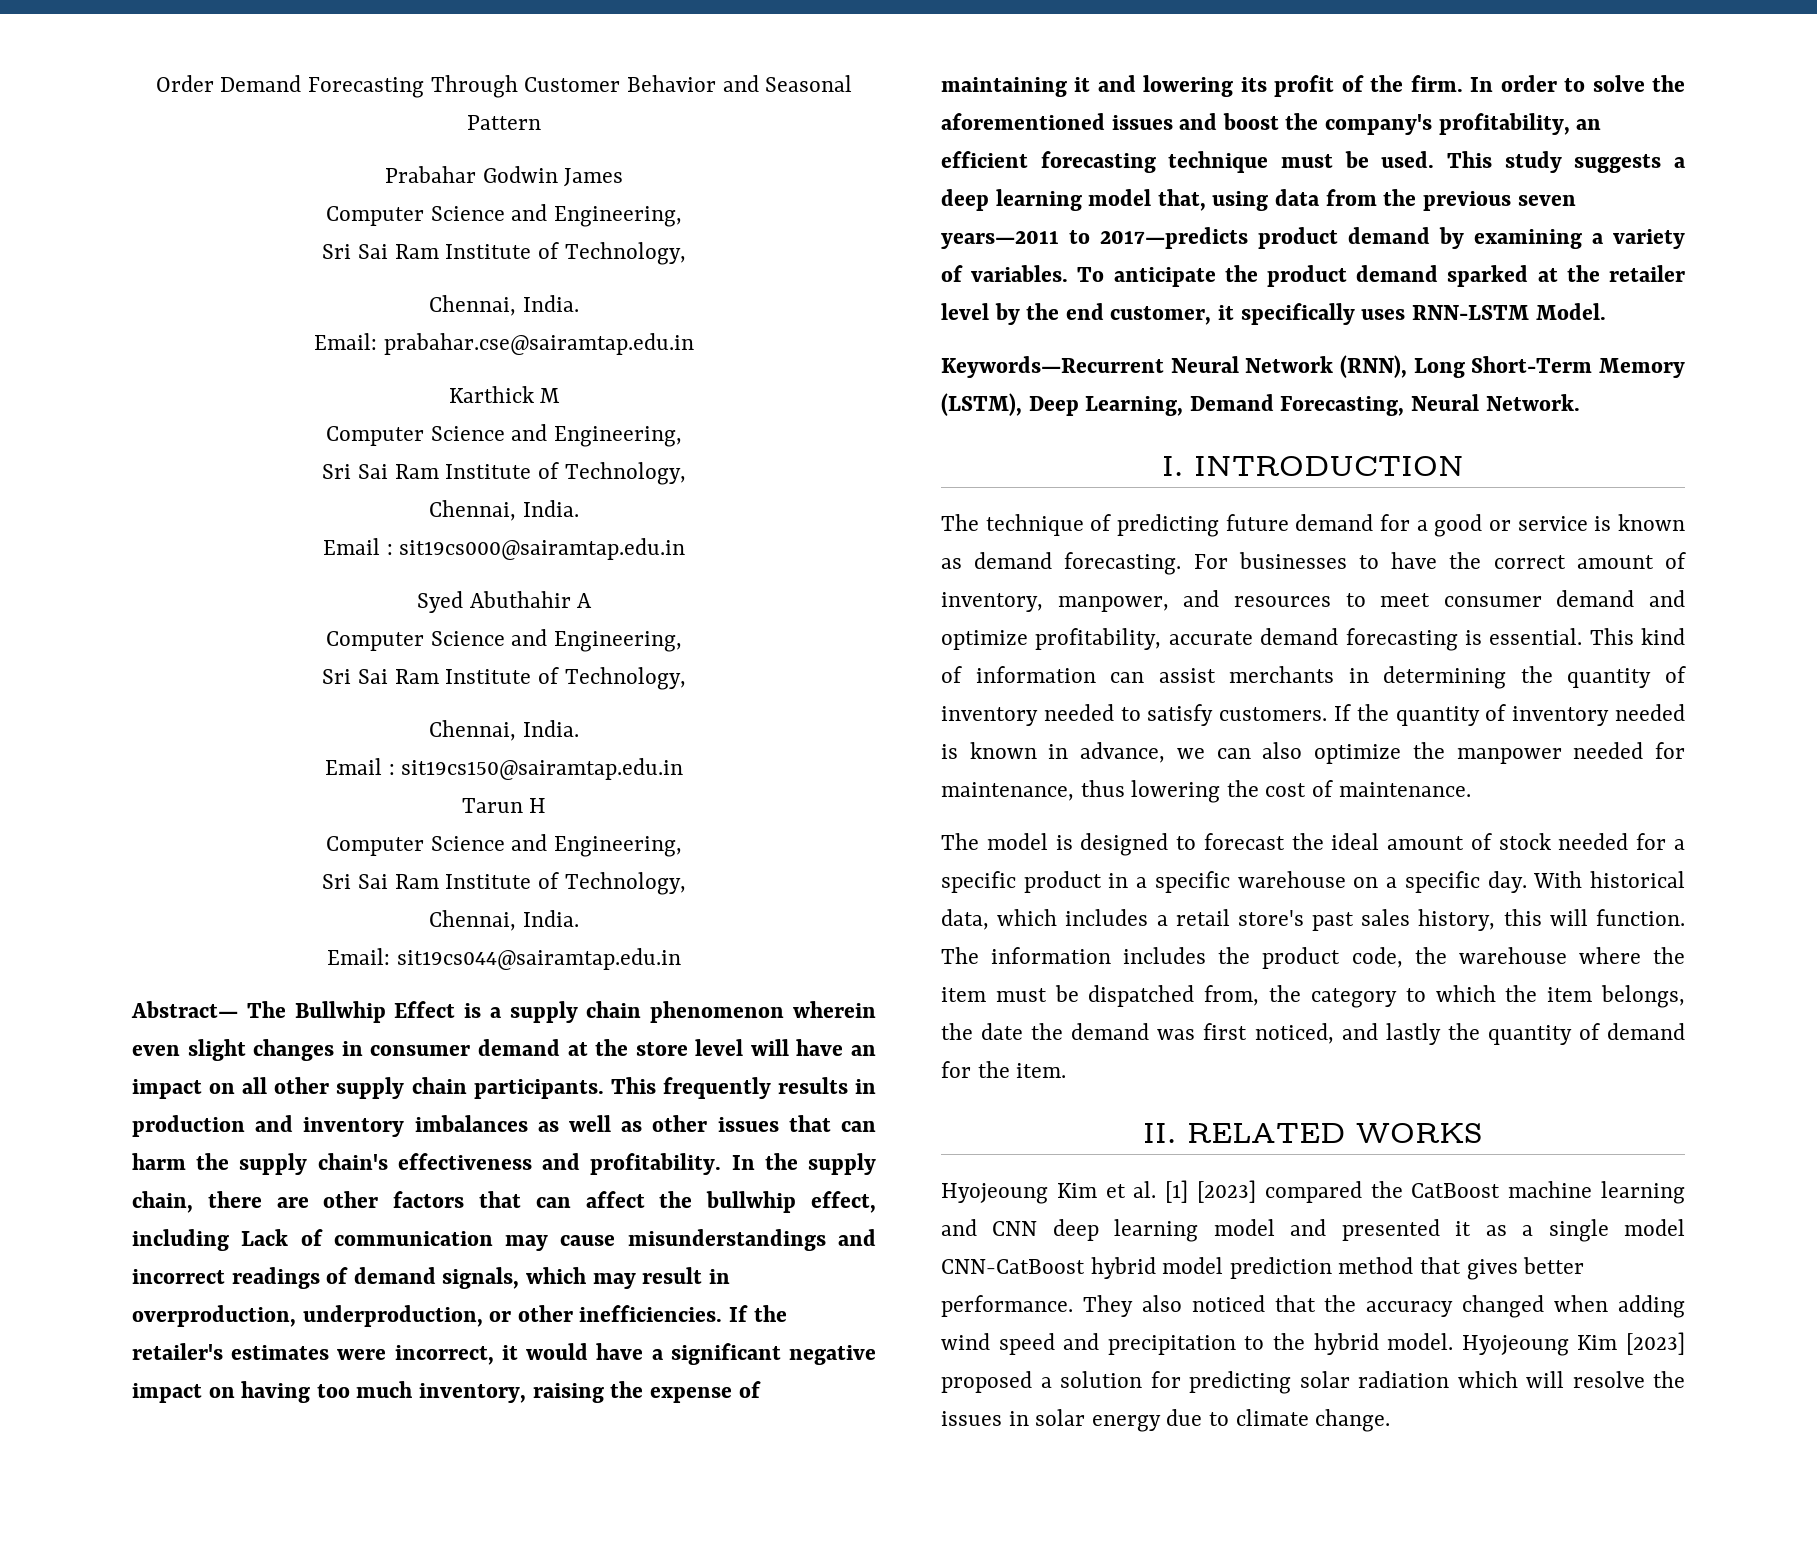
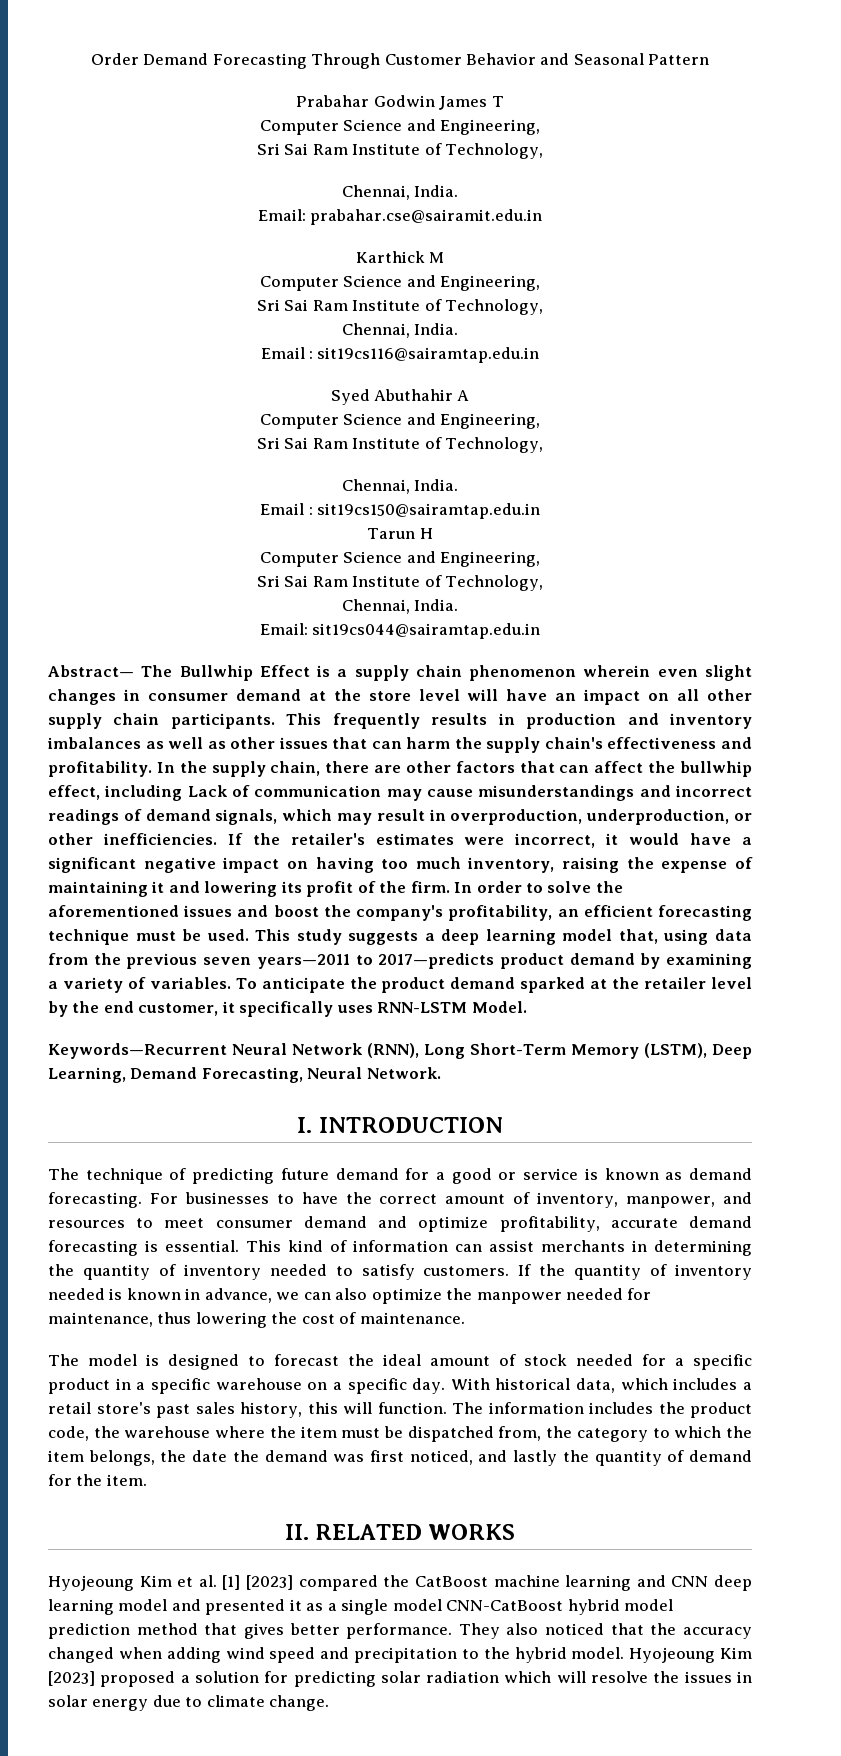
- Prabahar Godwin James
+ Prabahar Godwin James T
- Email: prabahar.cse@sairamtap.edu.in
+ Email: prabahar.cse@sairamit.edu.in
- Email : sit19cs000@sairamtap.edu.in
+ Email : sit19cs116@sairamtap.edu.in

